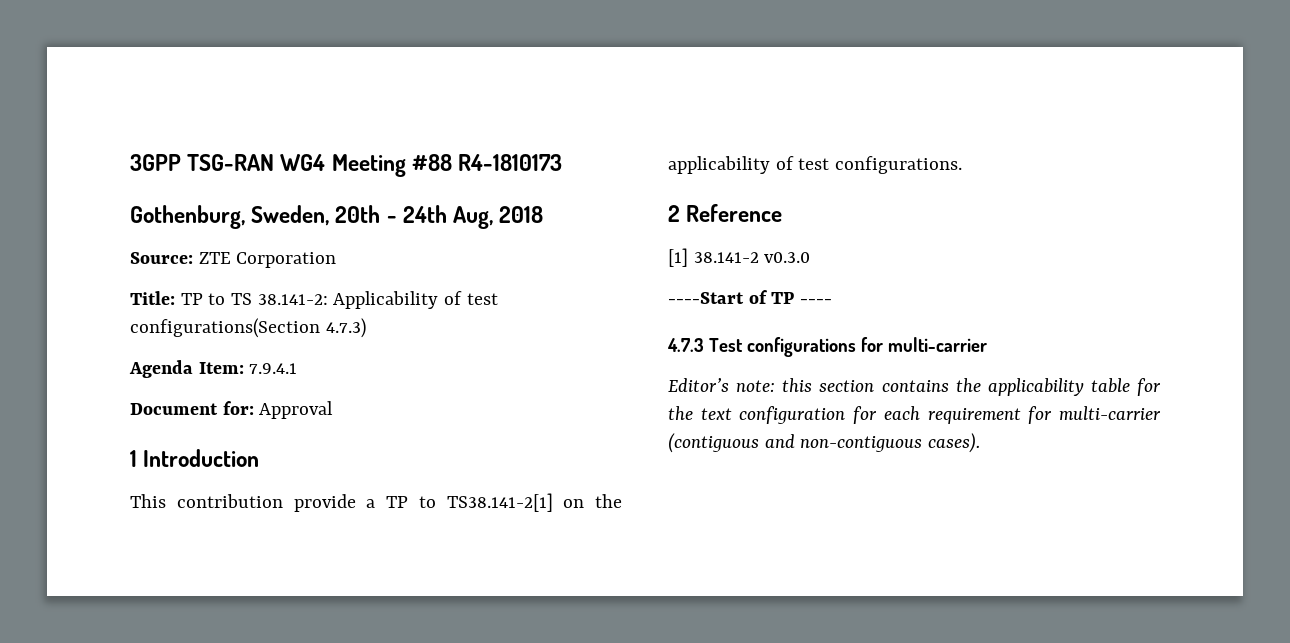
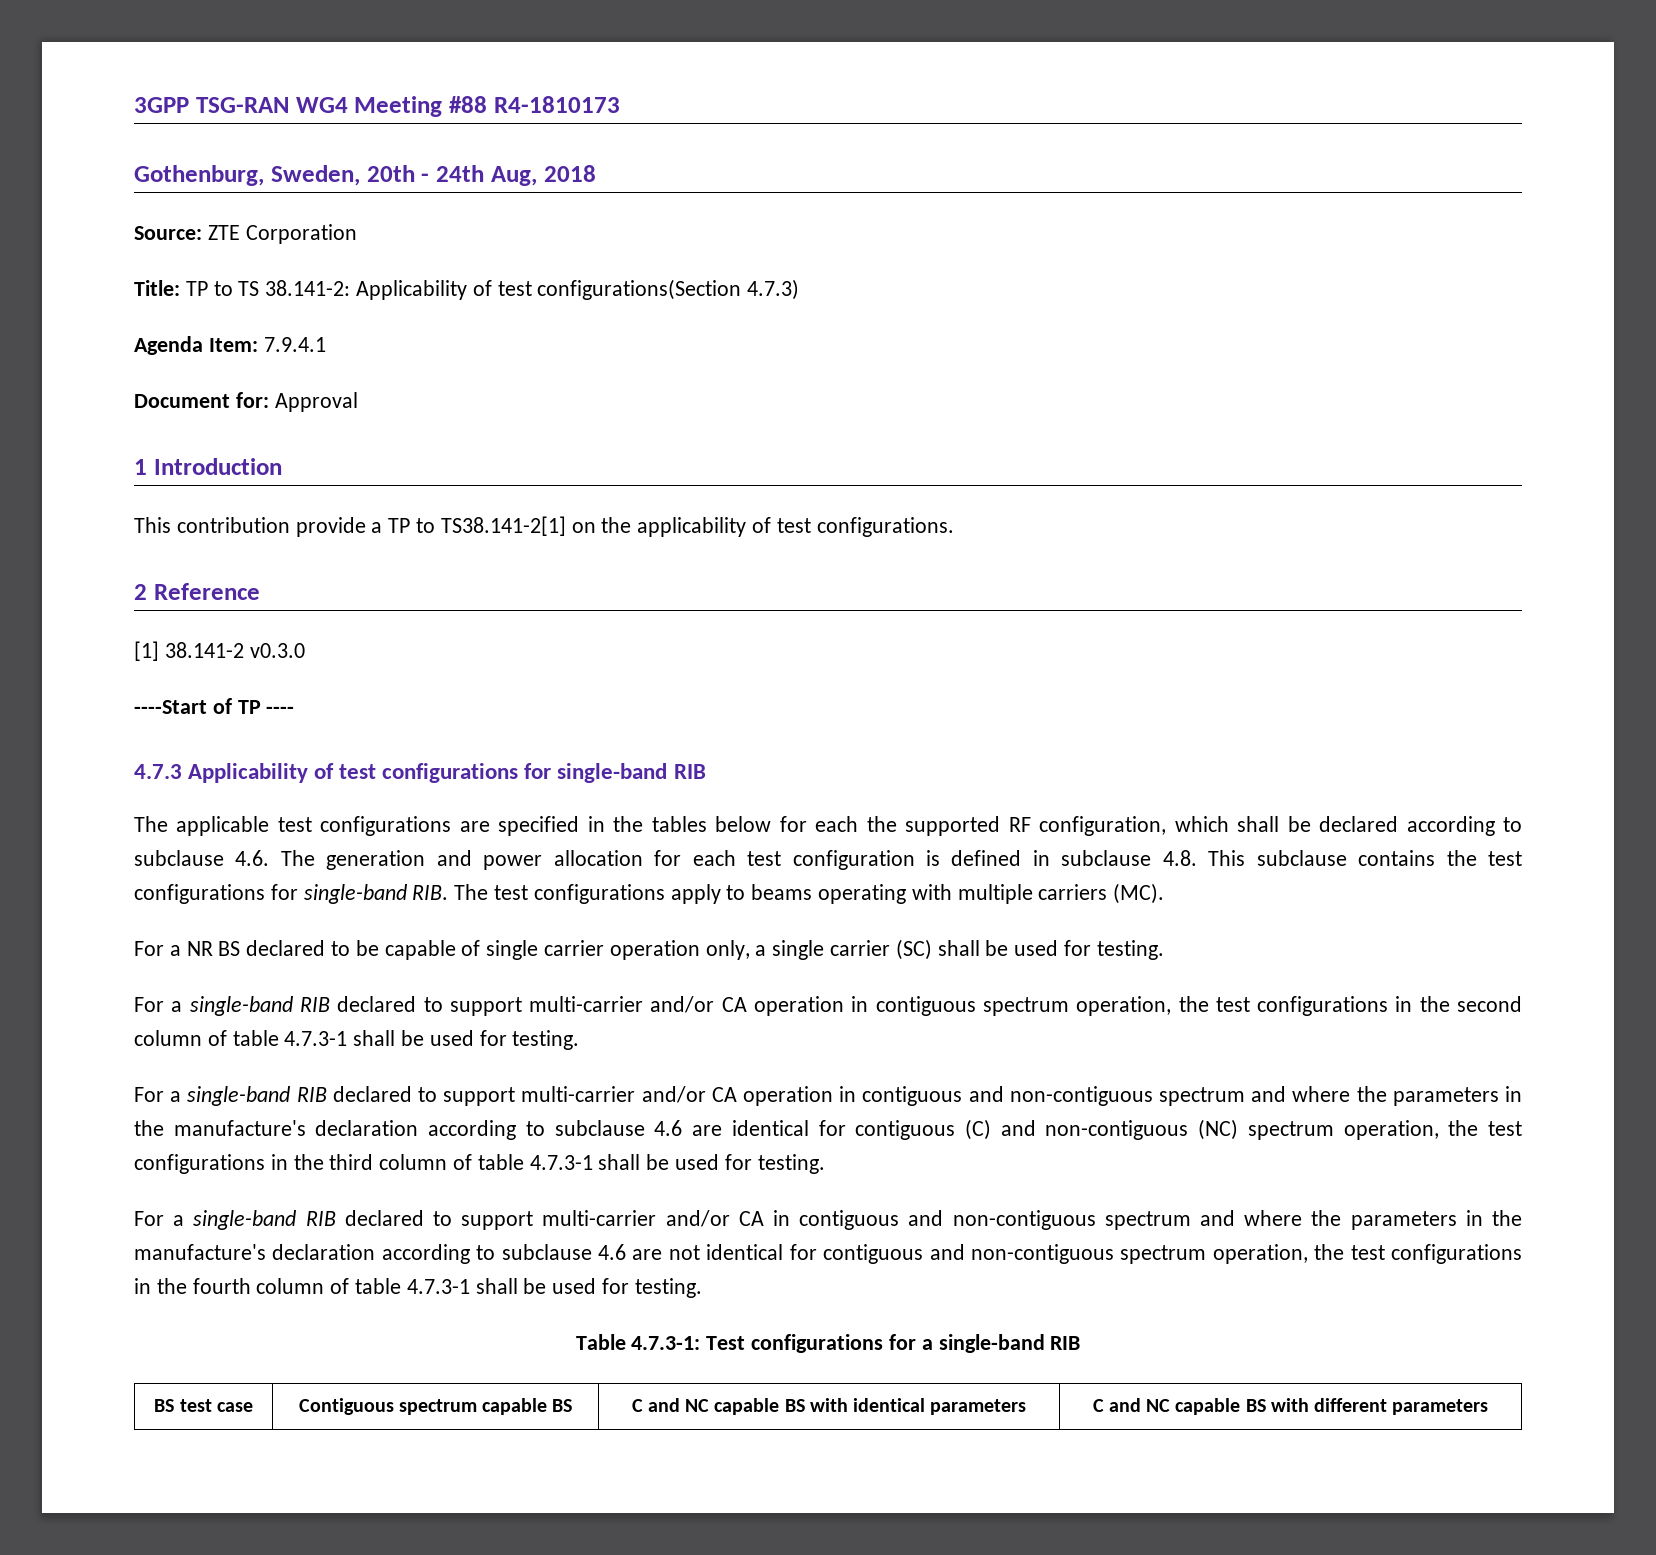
- 4.7.3 Test configurations for multi-carrier
- Editor’s note: this section contains the applicability table for the text configuration for each requirement for multi-carrier (contiguous and non-contiguous cases).
+ 4.7.3 Applicability of test configurations for single-band RIB
+ The applicable test configurations are specified in the tables below for each the supported RF configuration, which shall be declared according to subclause 4.6. The generation and power allocation for each test configuration is defined in subclause 4.8. This subclause contains the test configurations for single-band RIB. The test configurations apply to beams operating with multiple carriers (MC).
+ For a NR BS declared to be capable of single carrier operation only, a single carrier (SC) shall be used for testing.
+ For a single-band RIB declared to support multi-carrier and/or CA operation in contiguous spectrum operation, the test configurations in the second column of table 4.7.3-1 shall be used for testing.
+ For a single-band RIB declared to support multi-carrier and/or CA operation in contiguous and non-contiguous spectrum and where the parameters in the manufacture's declaration according to subclause 4.6 are identical for contiguous (C) and non-contiguous (NC) spectrum operation, the test configurations in the third column of table 4.7.3-1 shall be used for testing.
+ For a single-band RIB declared to support multi-carrier and/or CA in contiguous and non-contiguous spectrum and where the parameters in the manufacture's declaration according to subclause 4.6 are not identical for contiguous and non-contiguous spectrum operation, the test configurations in the fourth column of table 4.7.3-1 shall be used for testing.
+ Table 4.7.3-1: Test configurations for a single-band RIB
+ BS test case | Contiguous spectrum capable BS | C and NC capable BS with identical parameters | C and NC capable BS with different parameters

